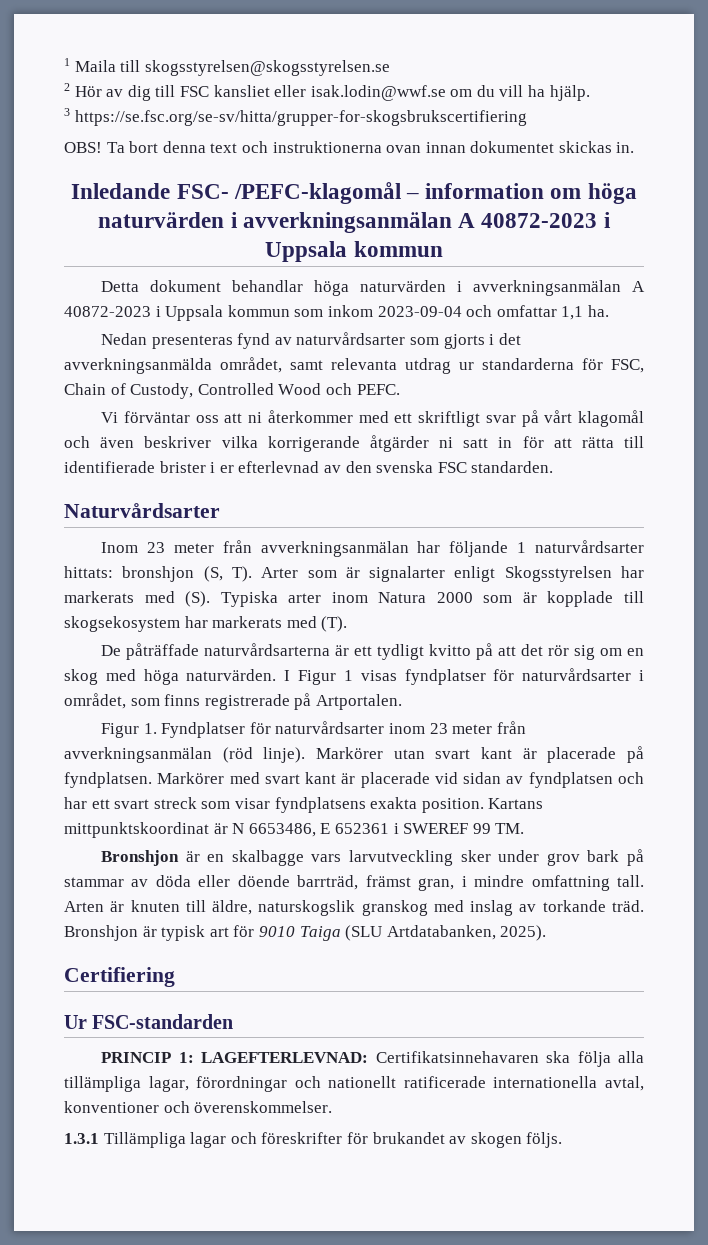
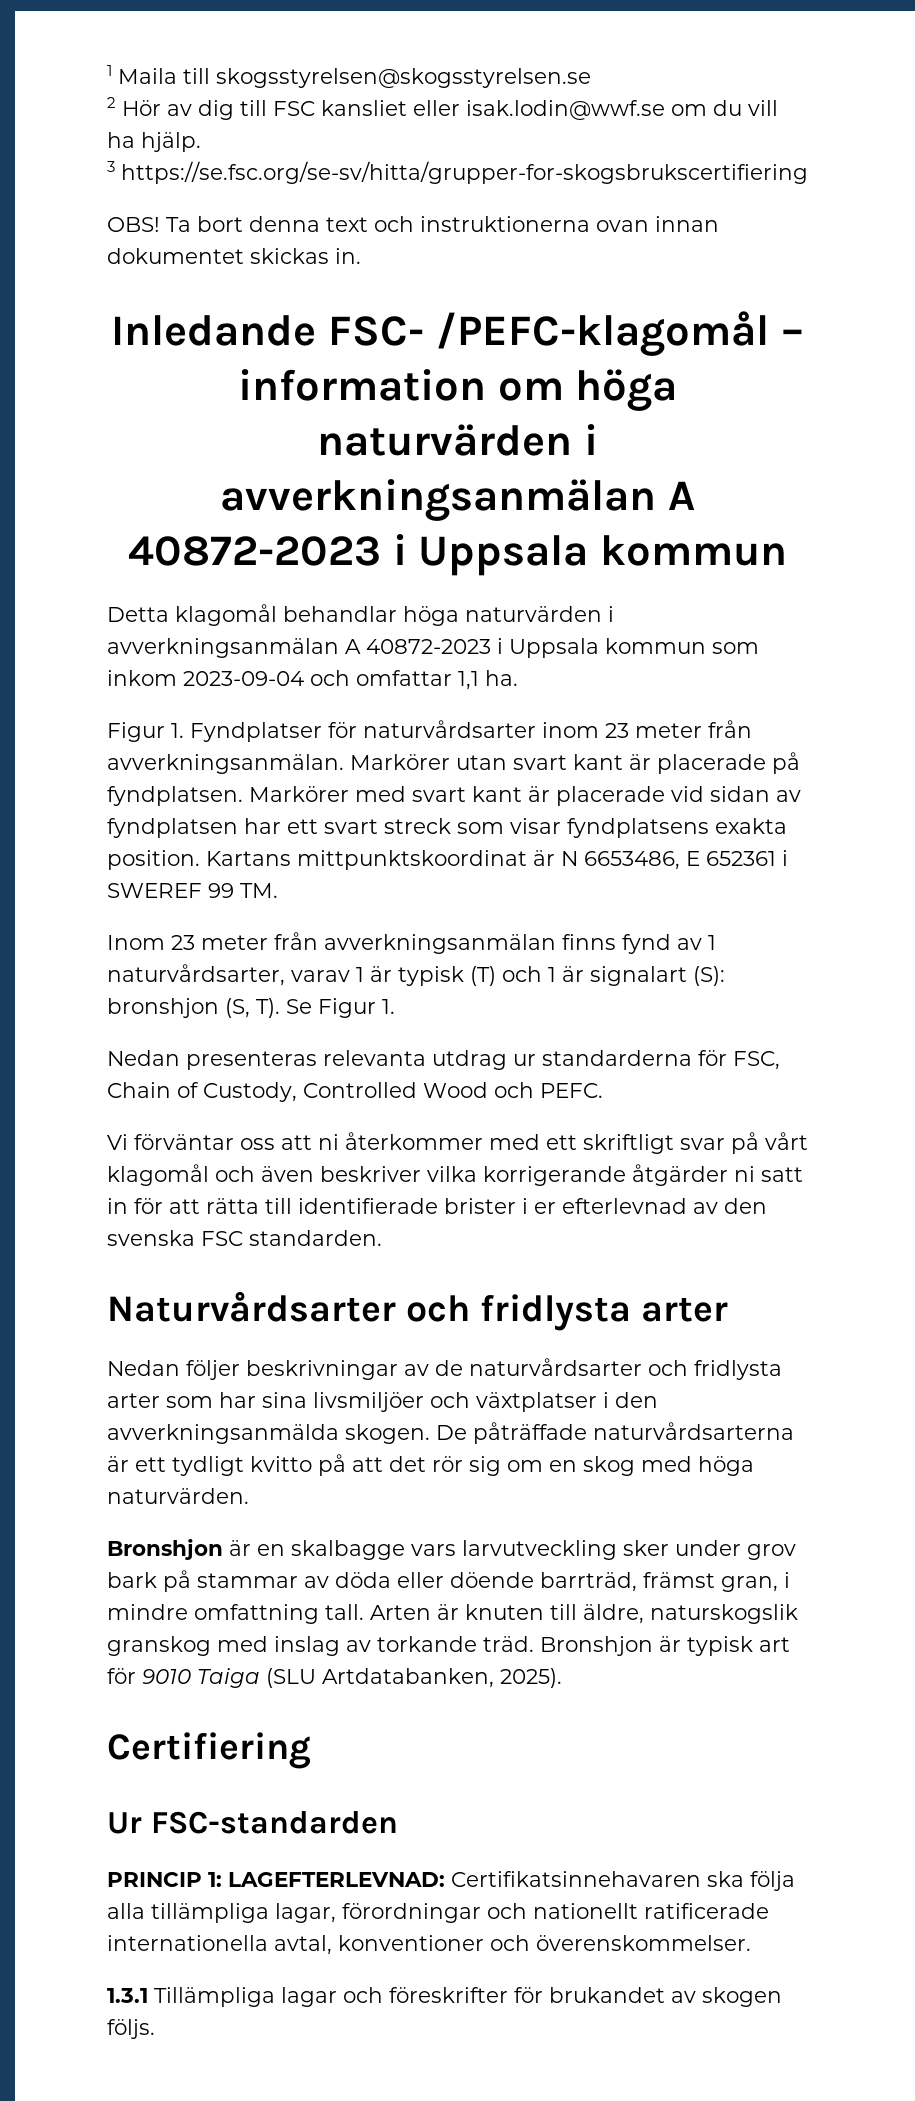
- Detta dokument behandlar höga naturvärden i avverkningsanmälan A 40872-2023 i Uppsala kommun som inkom 2023-09-04 och omfattar 1,1 ha.
+ Detta klagomål behandlar höga naturvärden i avverkningsanmälan A 40872-2023 i Uppsala kommun som inkom 2023-09-04 och omfattar 1,1 ha.
- Nedan presenteras fynd av naturvårdsarter som gjorts i det avverkningsanmälda området, samt relevanta utdrag ur standarderna för FSC, Chain of Custody, Controlled Wood och PEFC.
+ Figur 1. Fyndplatser för naturvårdsarter inom 23 meter från avverkningsanmälan. Markörer utan svart kant är placerade på fyndplatsen. Markörer med svart kant är placerade vid sidan av fyndplatsen har ett svart streck som visar fyndplatsens exakta position. Kartans mittpunktskoordinat är N 6653486, E 652361 i SWEREF 99 TM.
+ Inom 23 meter från avverkningsanmälan finns fynd av 1 naturvårdsarter, varav 1 är typisk (T) och 1 är signalart (S): bronshjon (S, T). Se Figur 1.
+ Nedan presenteras relevanta utdrag ur standarderna för FSC, Chain of Custody, Controlled Wood och PEFC.
- Naturvårdsarter
- Inom 23 meter från avverkningsanmälan har följande 1 naturvårdsarter hittats: bronshjon (S, T). Arter som är signalarter enligt Skogsstyrelsen har markerats med (S). Typiska arter inom Natura 2000 som är kopplade till skogsekosystem har markerats med (T).
- De påträffade naturvårdsarterna är ett tydligt kvitto på att det rör sig om en skog med höga naturvärden. I Figur 1 visas fyndplatser för naturvårdsarter i området, som finns registrerade på Artportalen.
- Figur 1. Fyndplatser för naturvårdsarter inom 23 meter från avverkningsanmälan (röd linje). Markörer utan svart kant är placerade på fyndplatsen. Markörer med svart kant är placerade vid sidan av fyndplatsen och har ett svart streck som visar fyndplatsens exakta position. Kartans mittpunktskoordinat är N 6653486, E 652361 i SWEREF 99 TM.
+ Naturvårdsarter och fridlysta arter
+ Nedan följer beskrivningar av de naturvårdsarter och fridlysta arter som har sina livsmiljöer och växtplatser i den avverkningsanmälda skogen. De påträffade naturvårdsarterna är ett tydligt kvitto på att det rör sig om en skog med höga naturvärden.

